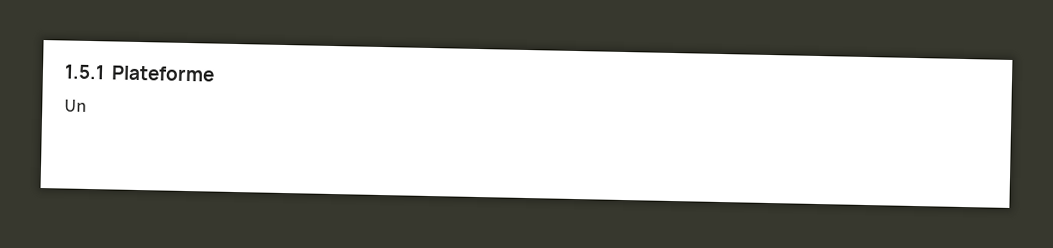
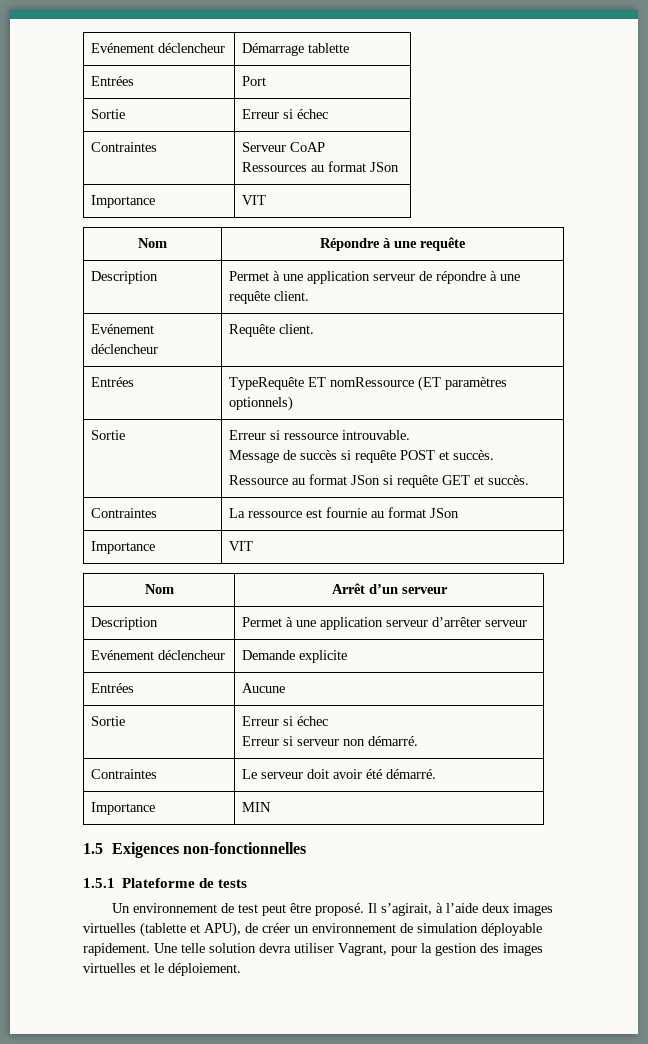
+ Evénement déclencheur | Démarrage tablette
+ Entrées | Port
+ Sortie | Erreur si échec
+ Contraintes | Serveur CoAP
+ Ressources au format JSon
+ Importance | VIT
+ Nom | Répondre à une requête
+ Description | Permet à une application serveur de répondre à une requête client.
+ Evénement déclencheur | Requête client.
+ Entrées | TypeRequête ET nomRessource (ET paramètres optionnels)
+ Sortie | Erreur si ressource introuvable.
+ Message de succès si requête POST et succès.
+ Ressource au format JSon si requête GET et succès.
+ Contraintes | La ressource est fournie au format JSon
+ Importance | VIT
+ Nom | Arrêt d’un serveur
+ Description | Permet à une application serveur d’arrêter serveur
+ Evénement déclencheur | Demande explicite
+ Entrées | Aucune
+ Sortie | Erreur si échec
+ Erreur si serveur non démarré.
+ Contraintes | Le serveur doit avoir été démarré.
+ Importance | MIN
+ 1.5 Exigences non-fonctionnelles
- 1.5.1 Plateforme
+ 1.5.1 Plateforme de tests
- Un
+ Un environnement de test peut être proposé. Il s’agirait, à l’aide deux images virtuelles (tablette et APU), de créer un environnement de simulation déployable rapidement. Une telle solution devra utiliser Vagrant, pour la gestion des images virtuelles et le déploiement.

